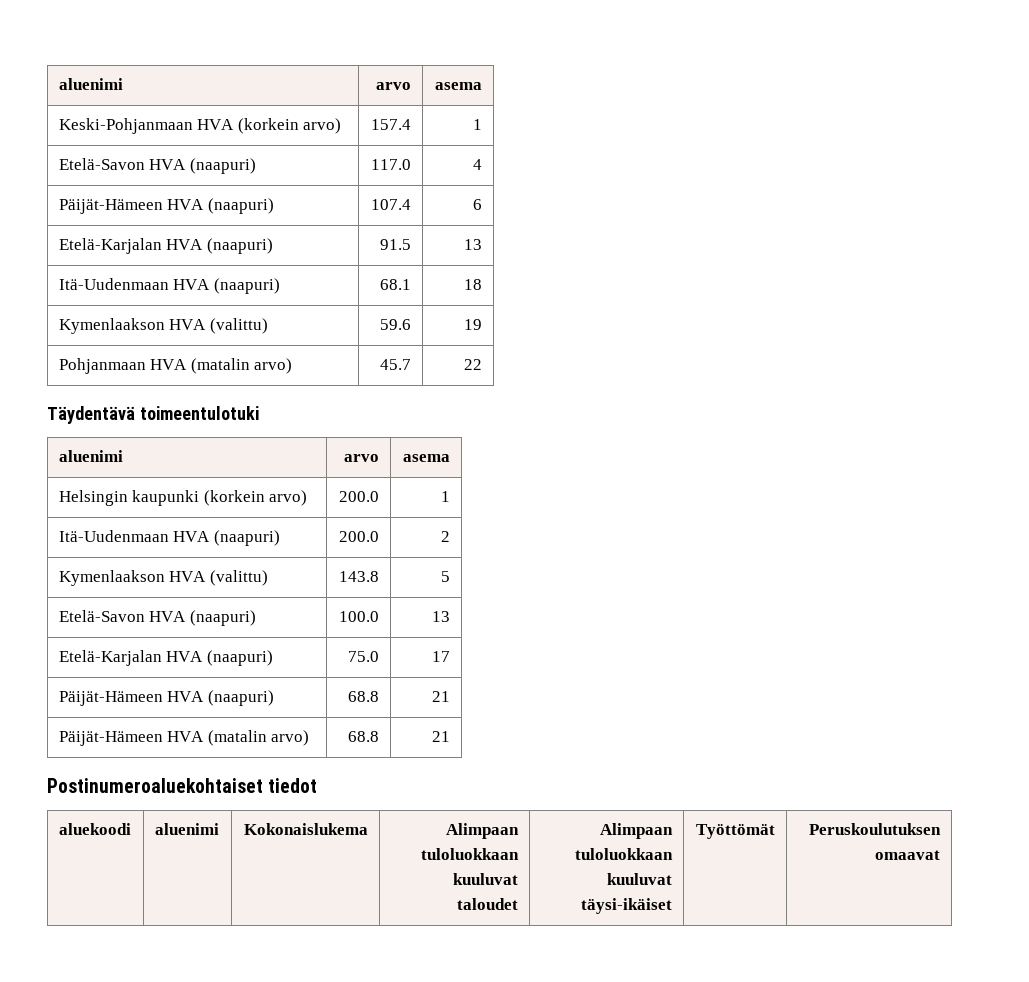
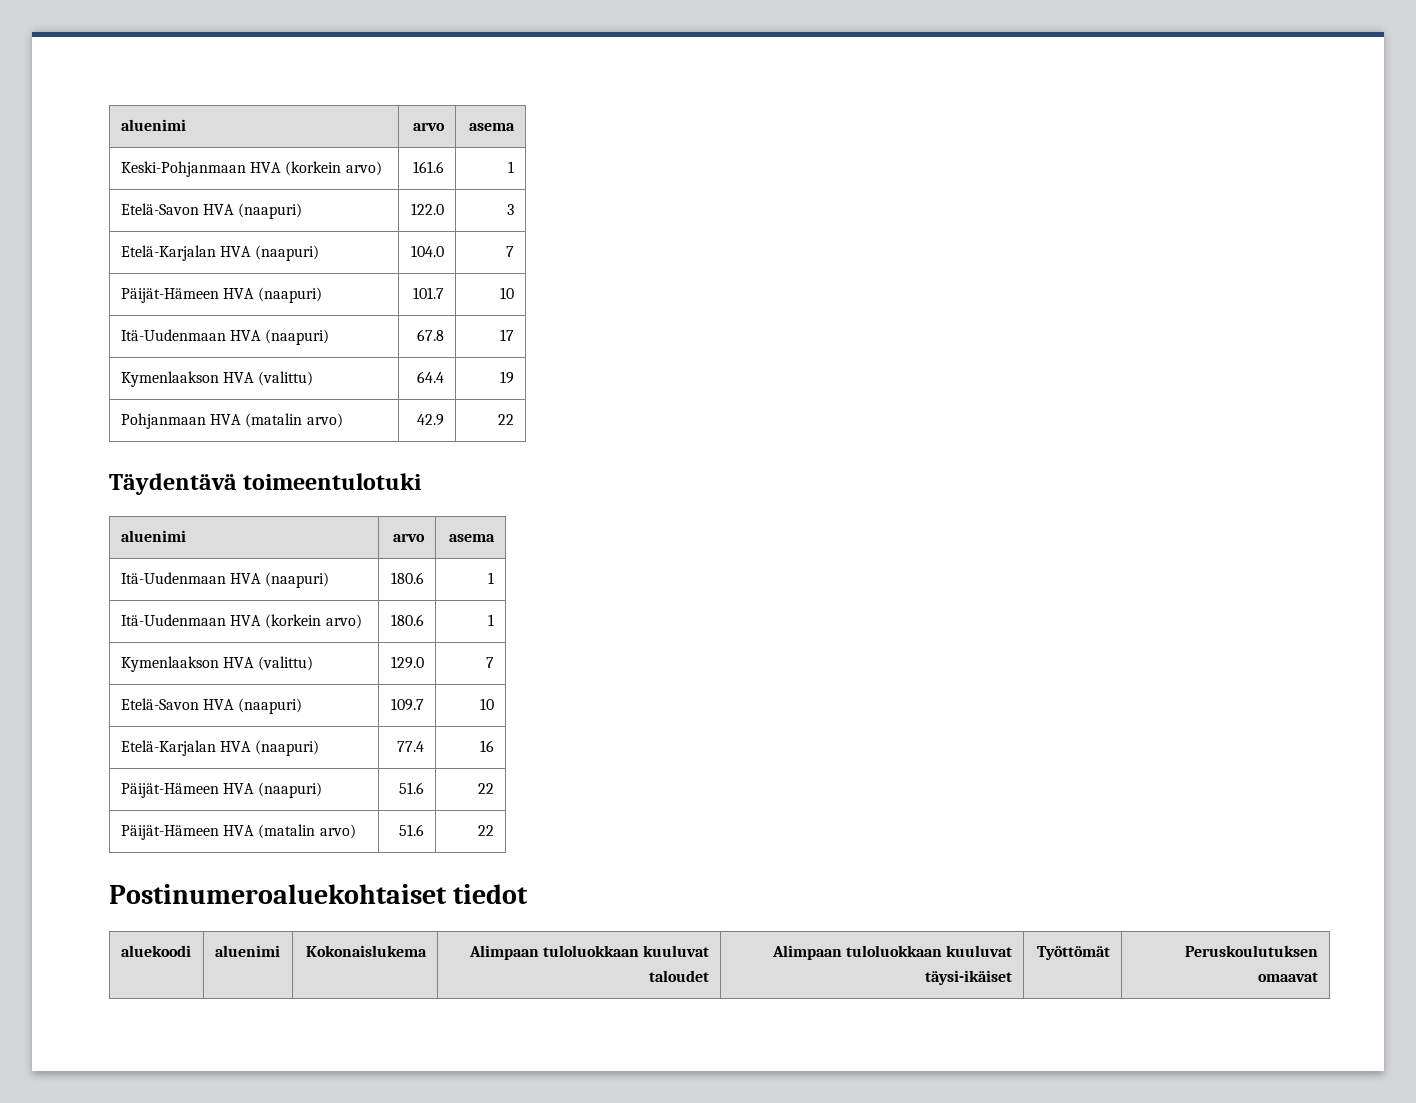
- Keski-Pohjanmaan HVA (korkein arvo) | 157.4 | 1
+ Keski-Pohjanmaan HVA (korkein arvo) | 161.6 | 1
- Etelä-Savon HVA (naapuri) | 117.0 | 4
- Päijät-Hämeen HVA (naapuri) | 107.4 | 6
- Etelä-Karjalan HVA (naapuri) | 91.5 | 13
- Itä-Uudenmaan HVA (naapuri) | 68.1 | 18
- Kymenlaakson HVA (valittu) | 59.6 | 19
+ Etelä-Savon HVA (naapuri) | 122.0 | 3
+ Etelä-Karjalan HVA (naapuri) | 104.0 | 7
+ Päijät-Hämeen HVA (naapuri) | 101.7 | 10
+ Itä-Uudenmaan HVA (naapuri) | 67.8 | 17
+ Kymenlaakson HVA (valittu) | 64.4 | 19
- Pohjanmaan HVA (matalin arvo) | 45.7 | 22
+ Pohjanmaan HVA (matalin arvo) | 42.9 | 22
- Helsingin kaupunki (korkein arvo) | 200.0 | 1
+ Itä-Uudenmaan HVA (naapuri) | 180.6 | 1
- Itä-Uudenmaan HVA (naapuri) | 200.0 | 2
- Kymenlaakson HVA (valittu) | 143.8 | 5
- Etelä-Savon HVA (naapuri) | 100.0 | 13
- Etelä-Karjalan HVA (naapuri) | 75.0 | 17
- Päijät-Hämeen HVA (naapuri) | 68.8 | 21
+ Itä-Uudenmaan HVA (korkein arvo) | 180.6 | 1
+ Kymenlaakson HVA (valittu) | 129.0 | 7
+ Etelä-Savon HVA (naapuri) | 109.7 | 10
+ Etelä-Karjalan HVA (naapuri) | 77.4 | 16
+ Päijät-Hämeen HVA (naapuri) | 51.6 | 22
- Päijät-Hämeen HVA (matalin arvo) | 68.8 | 21
+ Päijät-Hämeen HVA (matalin arvo) | 51.6 | 22

